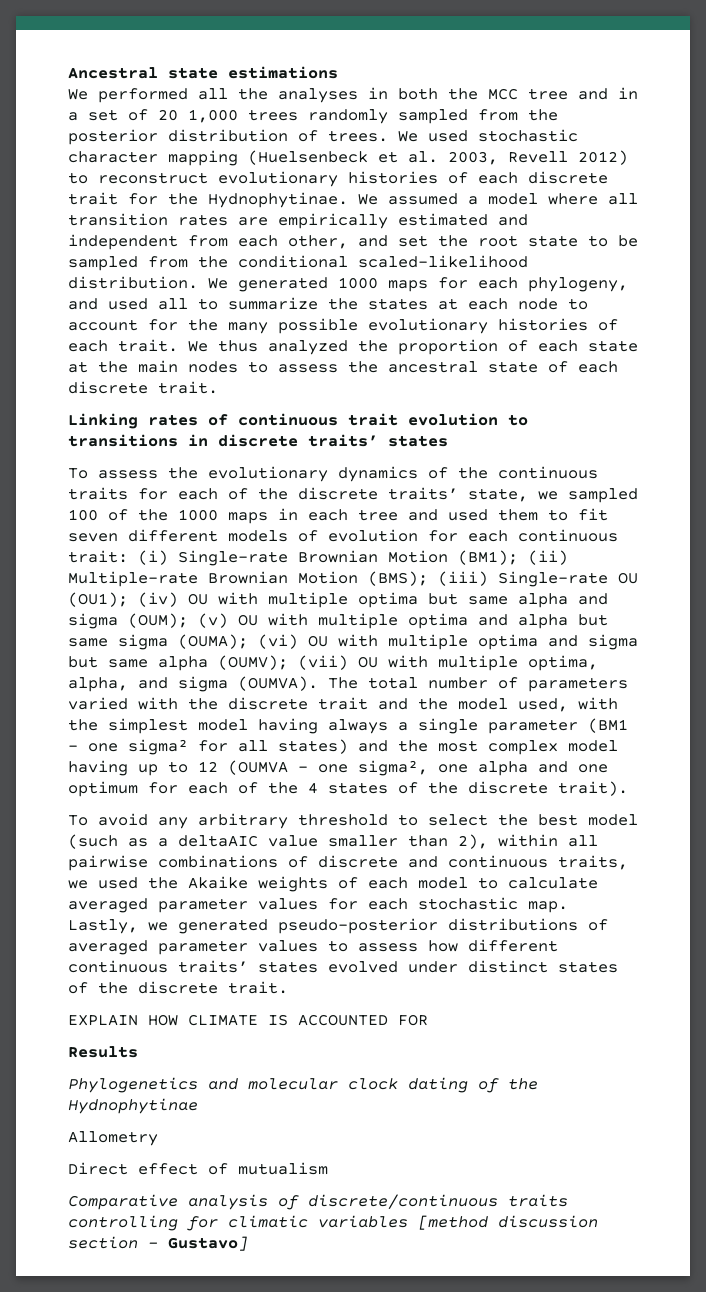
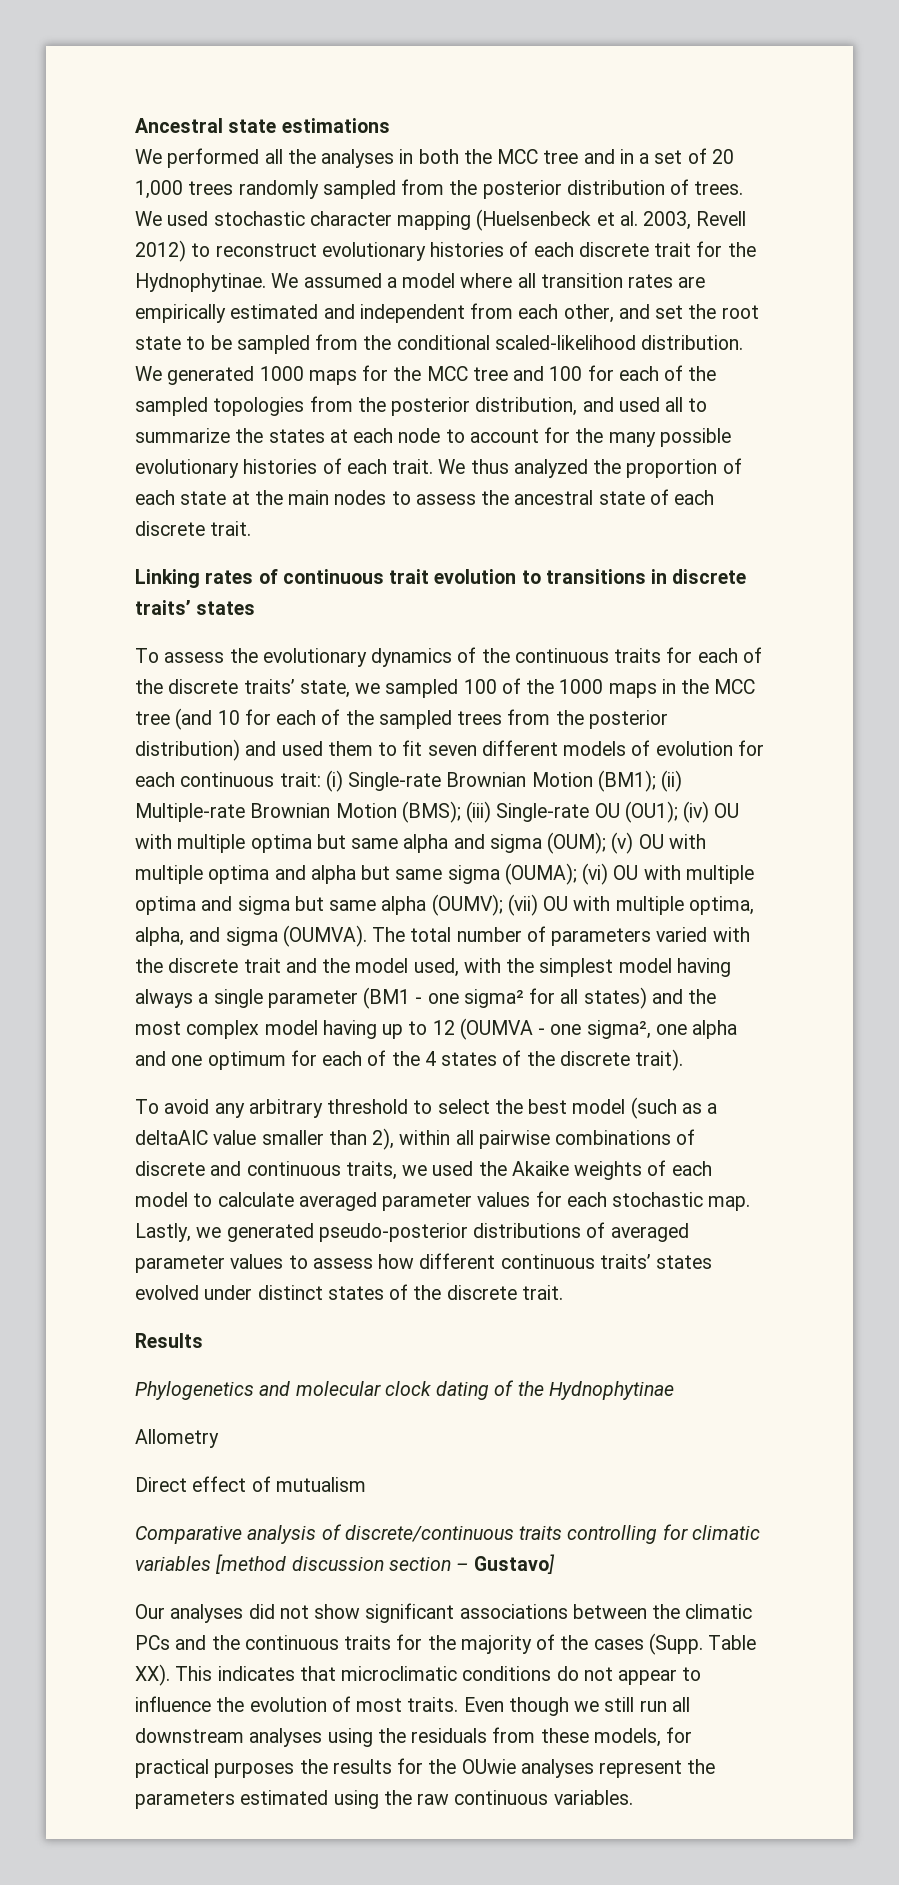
- We generated 1000 maps for each phylogeny, and used all to summarize the states at each node to account for the many possible evolutionary histories of each trait.
+ We generated 1000 maps for the MCC tree and 100 for each of the sampled topologies from the posterior distribution, and used all to summarize the states at each node to account for the many possible evolutionary histories of each trait.
- To assess the evolutionary dynamics of the continuous traits for each of the discrete traits’ state, we sampled 100 of the 1000 maps in each tree and used them to fit seven different models of evolution for each continuous trait:
+ To assess the evolutionary dynamics of the continuous traits for each of the discrete traits’ state, we sampled 100 of the 1000 maps in the MCC tree (and 10 for each of the sampled trees from the posterior distribution) and used them to fit seven different models of evolution for each continuous trait:
- EXPLAIN HOW CLIMATE IS ACCOUNTED FOR
+ Our analyses did not show significant associations between the climatic PCs and the continuous traits for the majority of the cases (Supp. Table XX). This indicates that microclimatic conditions do not appear to influence the evolution of most traits. Even though we still run all downstream analyses using the residuals from these models, for practical purposes the results for the OUwie analyses represent the parameters estimated using the raw continuous variables.

